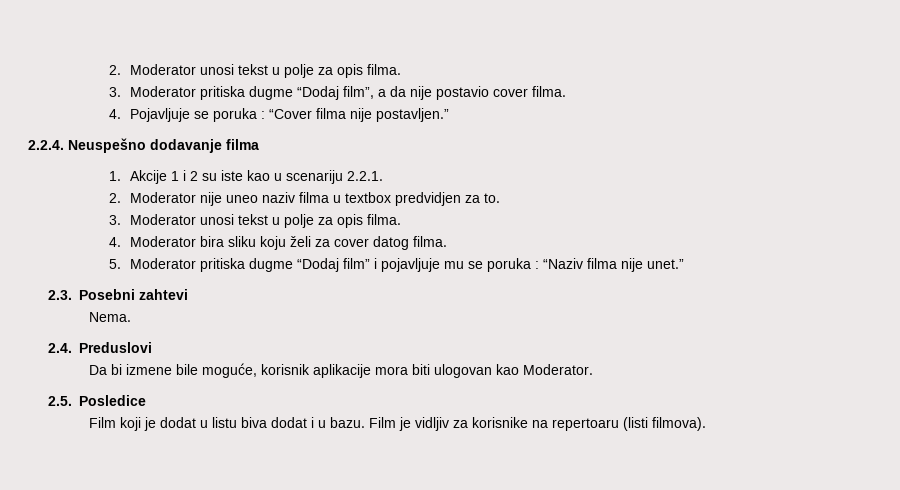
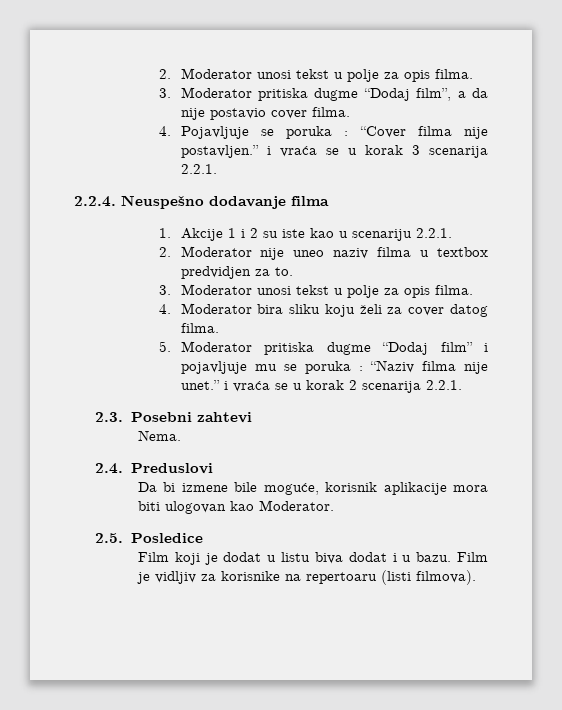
- 4. Pojavljuje se poruka : “Cover filma nije postavljen.”
+ 4. Pojavljuje se poruka : “Cover filma nije postavljen.” i vraća se u korak 3 scenarija 2.2.1.
- 5. Moderator pritiska dugme “Dodaj film” i pojavljuje mu se poruka : “Naziv filma nije unet.”
+ 5. Moderator pritiska dugme “Dodaj film” i pojavljuje mu se poruka : “Naziv filma nije unet.” i vraća se u korak 2 scenarija 2.2.1.

